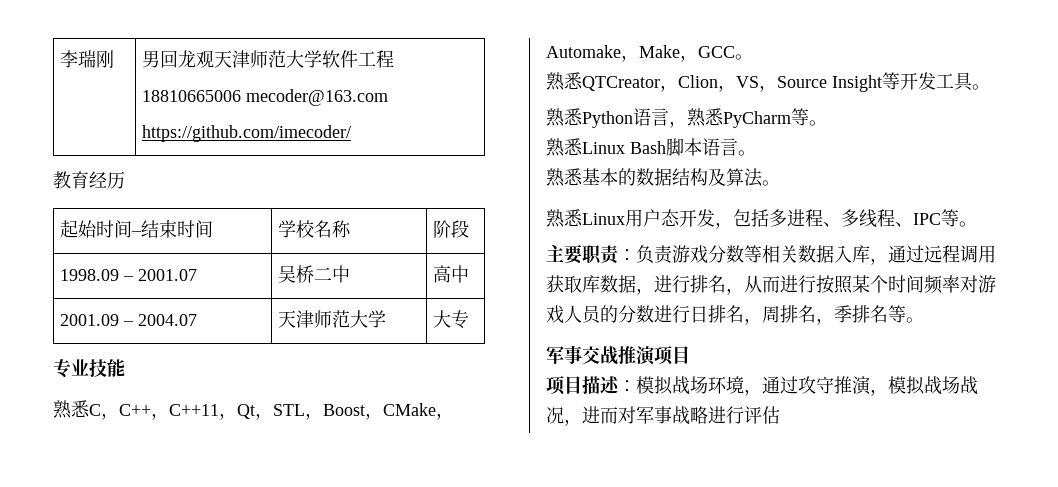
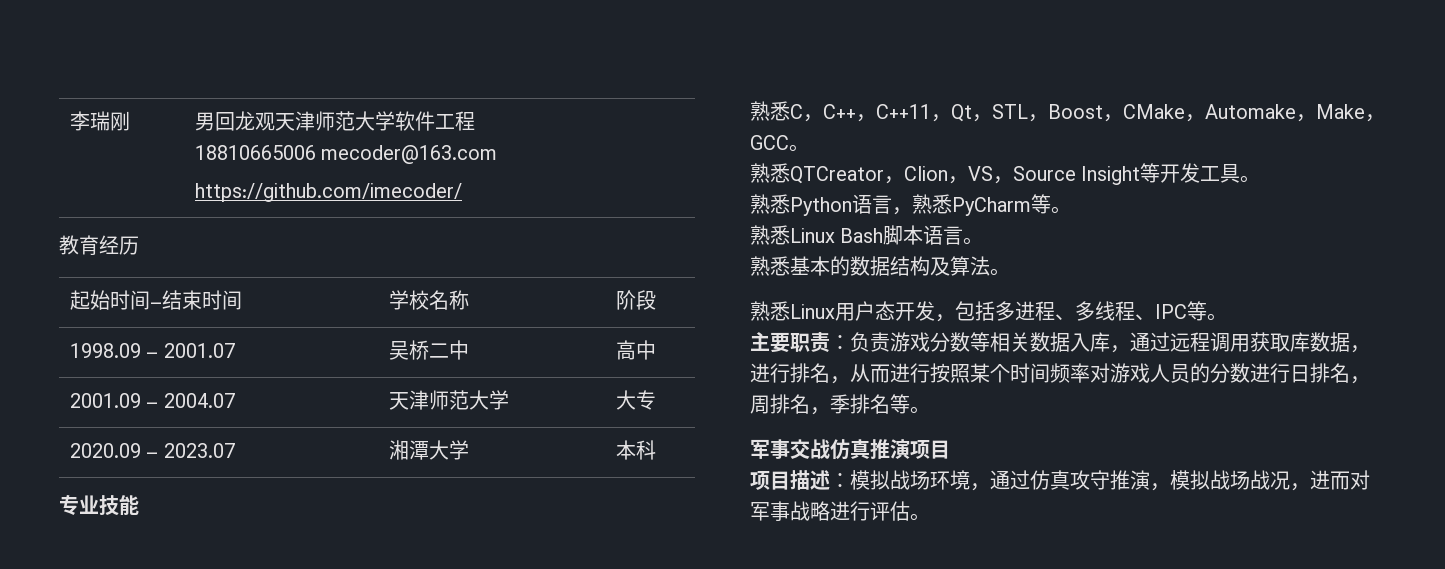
+ 2020.09 – 2023.07 | 湘潭大学 | 本科
- 军事交战推演项目
+ 军事交战仿真推演项目
- 项目描述：模拟战场环境，通过攻守推演，模拟战场战况，进而对军事战略进行评估
+ 项目描述：模拟战场环境，通过仿真攻守推演，模拟战场战况，进而对军事战略进行评估。

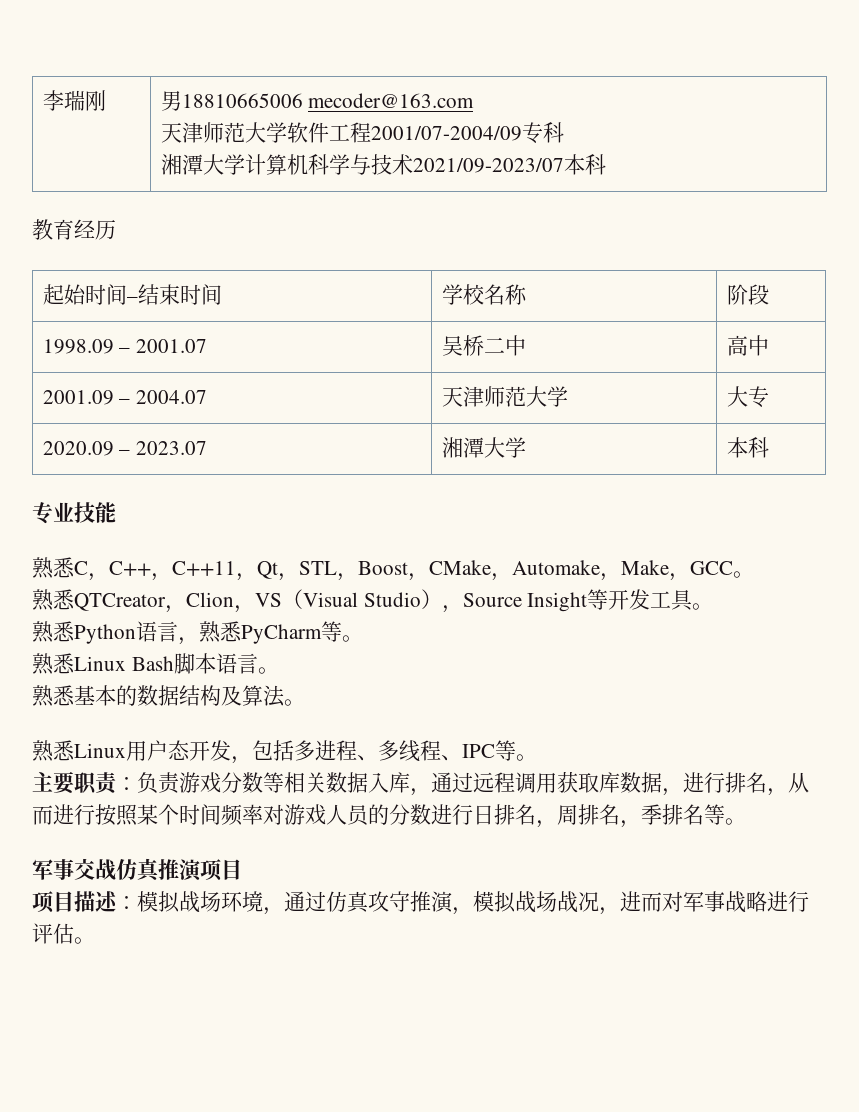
- 李瑞刚 | 男回龙观天津师范大学软件工程
- 18810665006 mecoder@163.com
- https://github.com/imecoder/
+ 李瑞刚 | 男18810665006 mecoder@163.com
+ 天津师范大学软件工程2001/07-2004/09专科
+ 湘潭大学计算机科学与技术2021/09-2023/07本科
- 熟悉QTCreator，Clion，VS，Source Insight等开发工具。
+ 熟悉QTCreator，Clion，VS（Visual Studio），Source Insight等开发工具。

